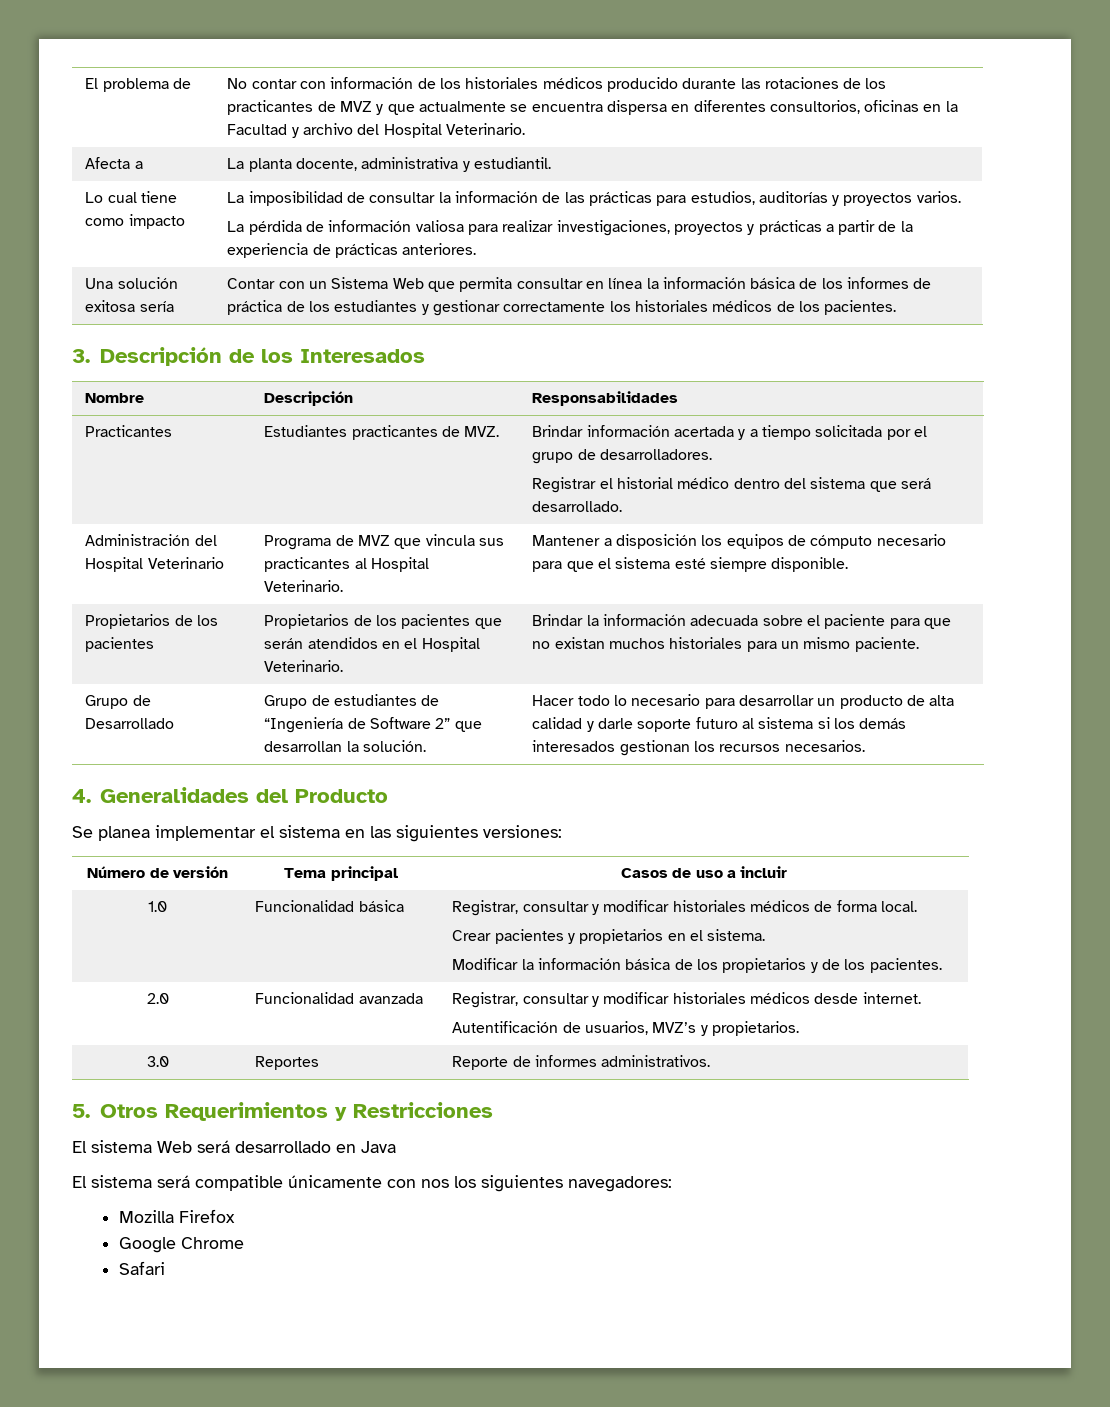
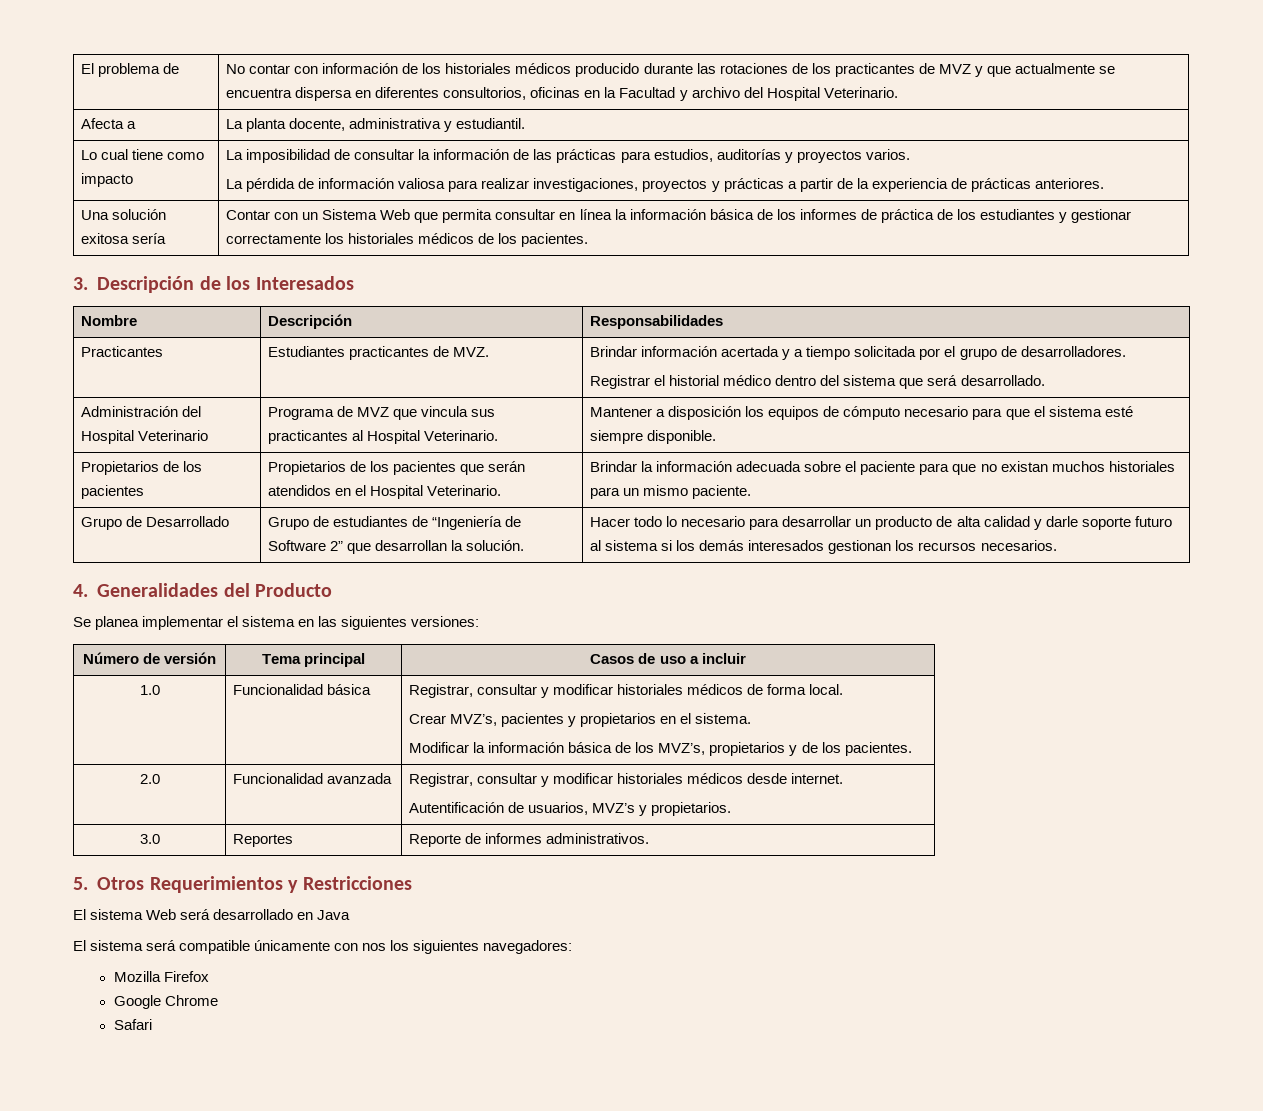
  1.0 | Funcionalidad básica | Registrar, consultar y modificar historiales médicos de forma local.
- Crear pacientes y propietarios en el sistema.
- Modificar la información básica de los propietarios y de los pacientes.
+ Crear MVZ’s, pacientes y propietarios en el sistema.
+ Modificar la información básica de los MVZ’s, propietarios y de los pacientes.

